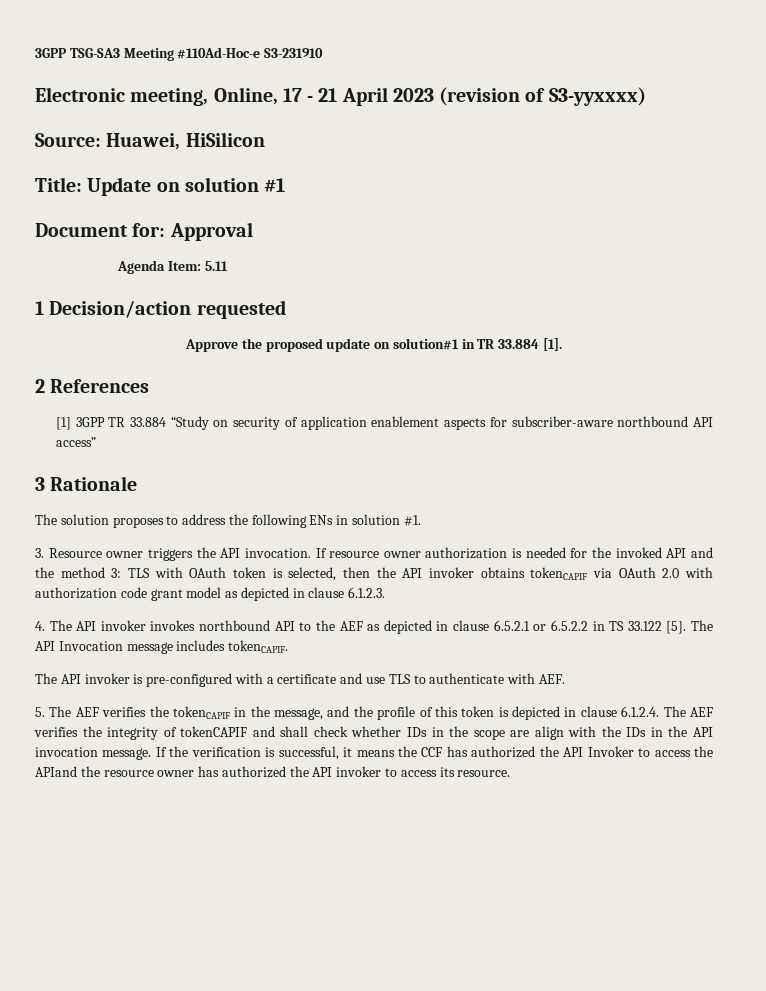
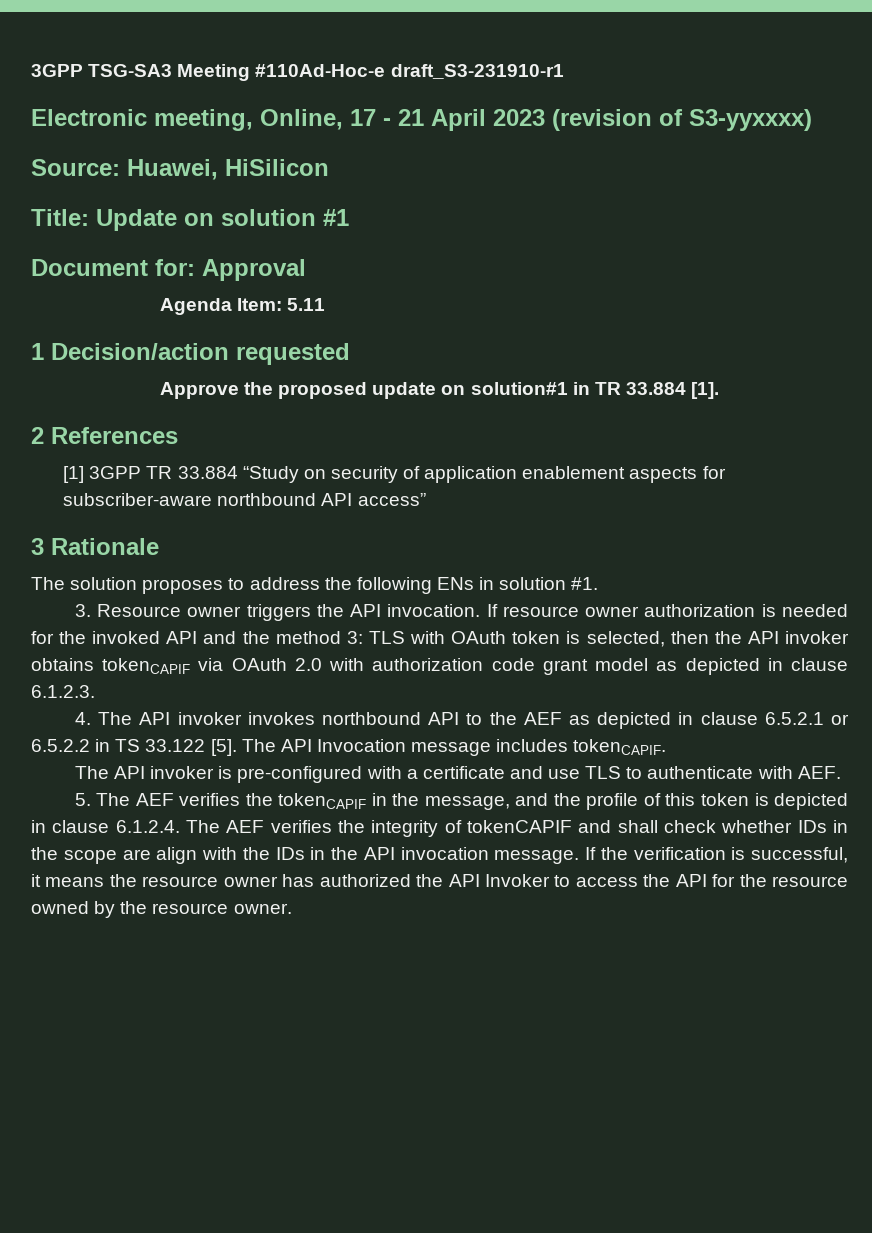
- 3GPP TSG-SA3 Meeting #110Ad-Hoc-e S3-231910
+ 3GPP TSG-SA3 Meeting #110Ad-Hoc-e draft_S3-231910-r1
- If the verification is successful, it means the CCF has authorized the API Invoker to access the APIand the resource owner has authorized the API invoker to access its resource.
+ If the verification is successful, it means the resource owner has authorized the API Invoker to access the API for the resource owned by the resource owner.

